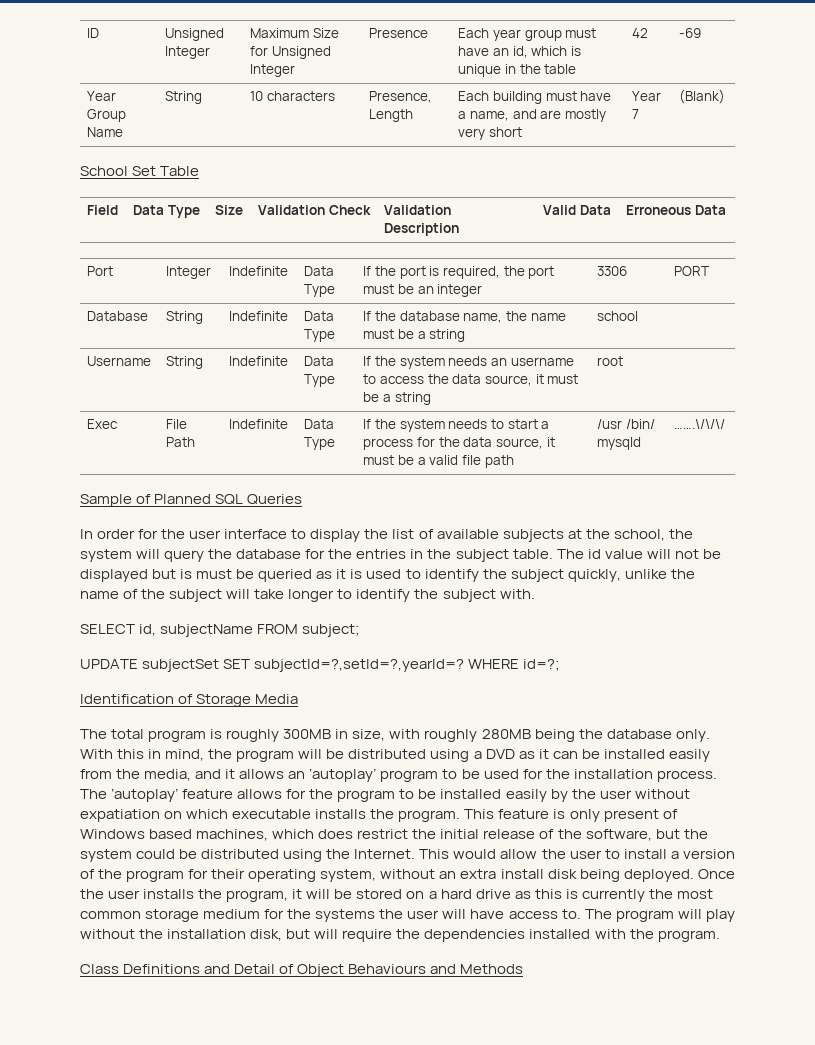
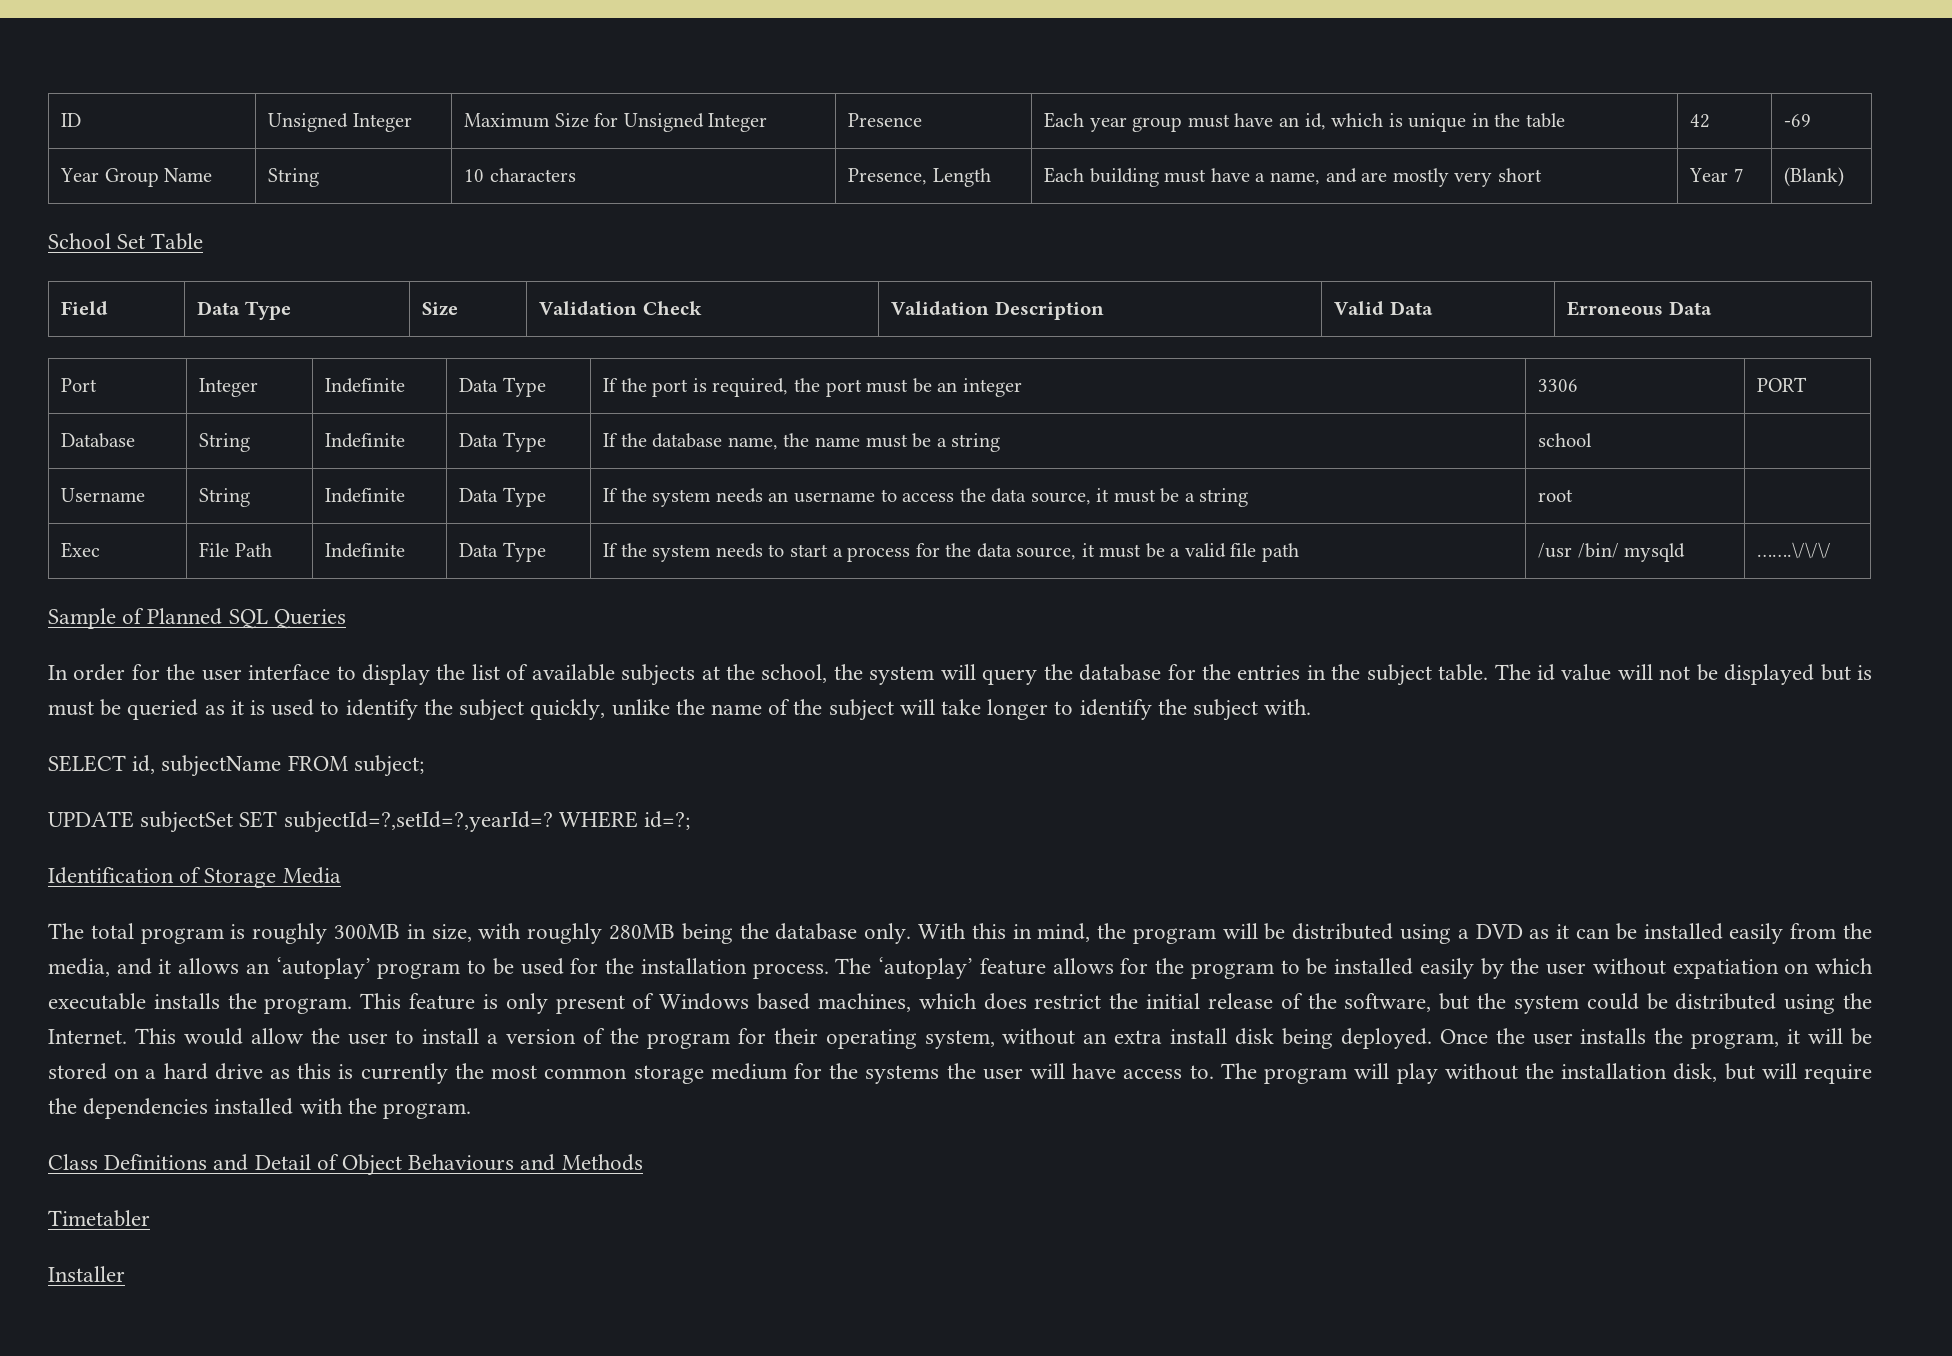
+ Timetabler
+ Installer

